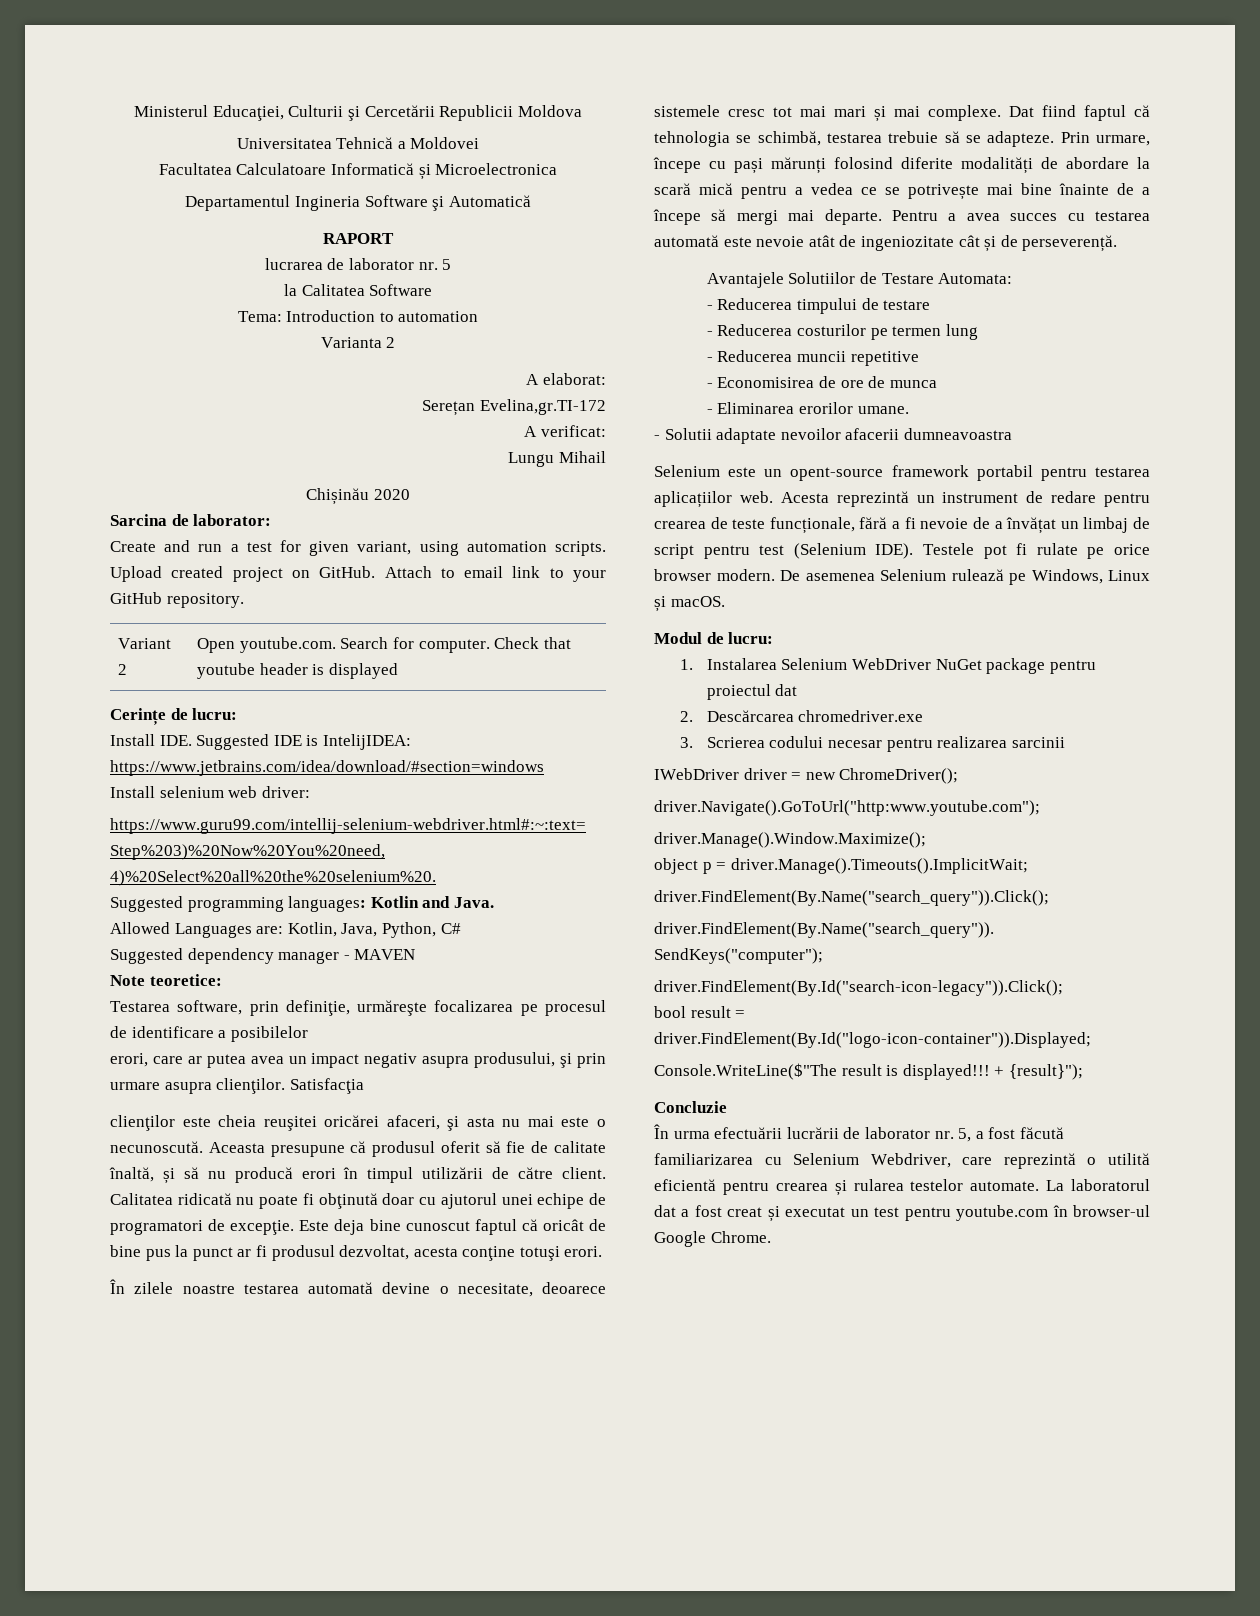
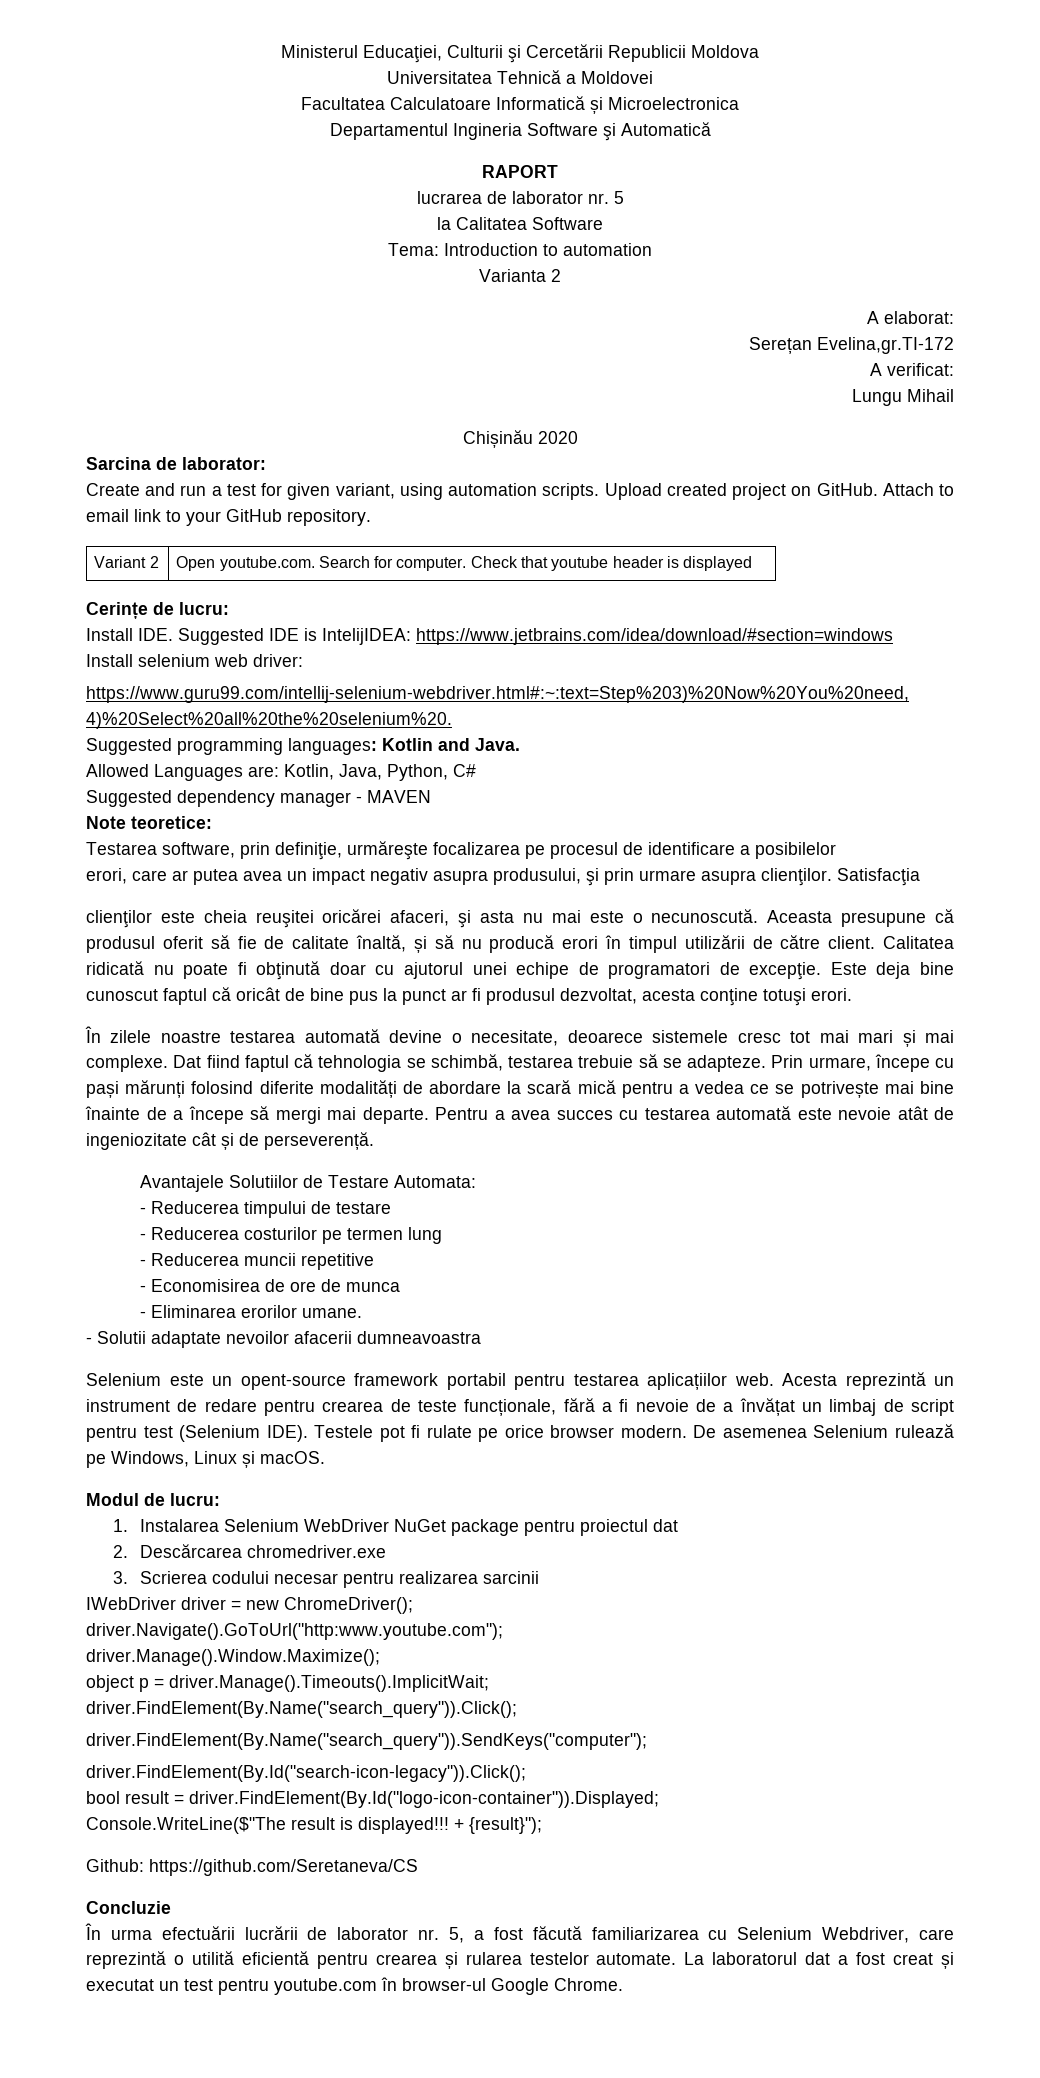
+ Github: https://github.com/Seretaneva/CS

